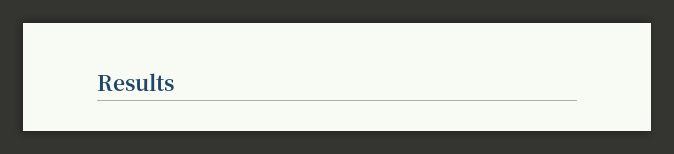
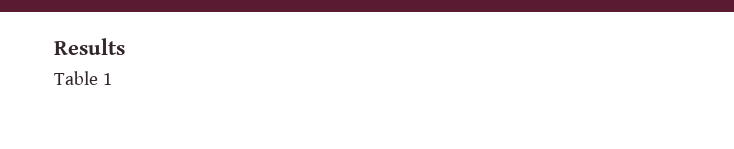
+ Table 1

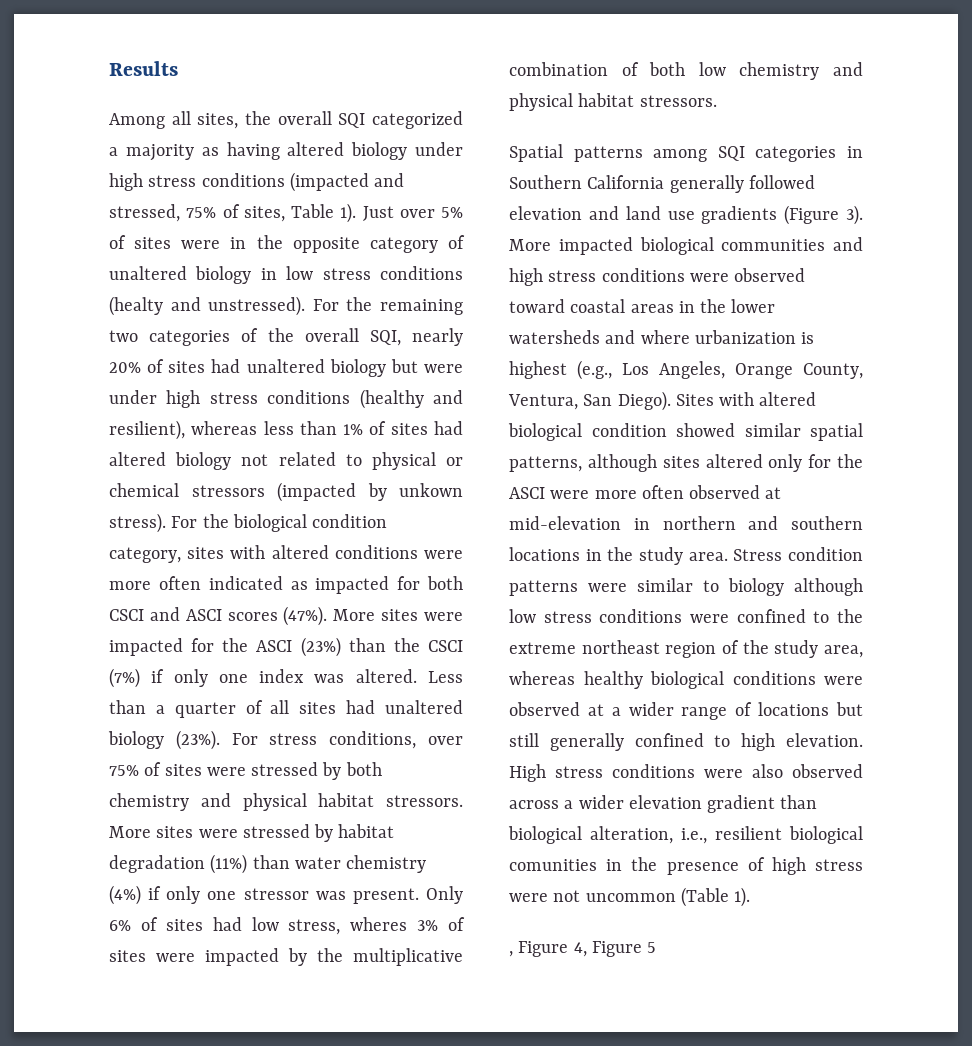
- Table 1
+ Among all sites, the overall SQI categorized a majority as having altered biology under high stress conditions (impacted and stressed, 75% of sites, Table 1). Just over 5% of sites were in the opposite category of unaltered biology in low stress conditions (healty and unstressed). For the remaining two categories of the overall SQI, nearly 20% of sites had unaltered biology but were under high stress conditions (healthy and resilient), whereas less than 1% of sites had altered biology not related to physical or chemical stressors (impacted by unkown stress). For the biological condition category, sites with altered conditions were more often indicated as impacted for both CSCI and ASCI scores (47%). More sites were impacted for the ASCI (23%) than the CSCI (7%) if only one index was altered. Less than a quarter of all sites had unaltered biology (23%). For stress conditions, over 75% of sites were stressed by both chemistry and physical habitat stressors. More sites were stressed by habitat degradation (11%) than water chemistry (4%) if only one stressor was present. Only 6% of sites had low stress, wheres 3% of sites were impacted by the multiplicative combination of both low chemistry and physical habitat stressors.
+ Spatial patterns among SQI categories in Southern California generally followed elevation and land use gradients (Figure 3). More impacted biological communities and high stress conditions were observed toward coastal areas in the lower watersheds and where urbanization is highest (e.g., Los Angeles, Orange County, Ventura, San Diego). Sites with altered biological condition showed similar spatial patterns, although sites altered only for the ASCI were more often observed at mid-elevation in northern and southern locations in the study area. Stress condition patterns were similar to biology although low stress conditions were confined to the extreme northeast region of the study area, whereas healthy biological conditions were observed at a wider range of locations but still generally confined to high elevation. High stress conditions were also observed across a wider elevation gradient than biological alteration, i.e., resilient biological comunities in the presence of high stress were not uncommon (Table 1).
+ , Figure 4, Figure 5

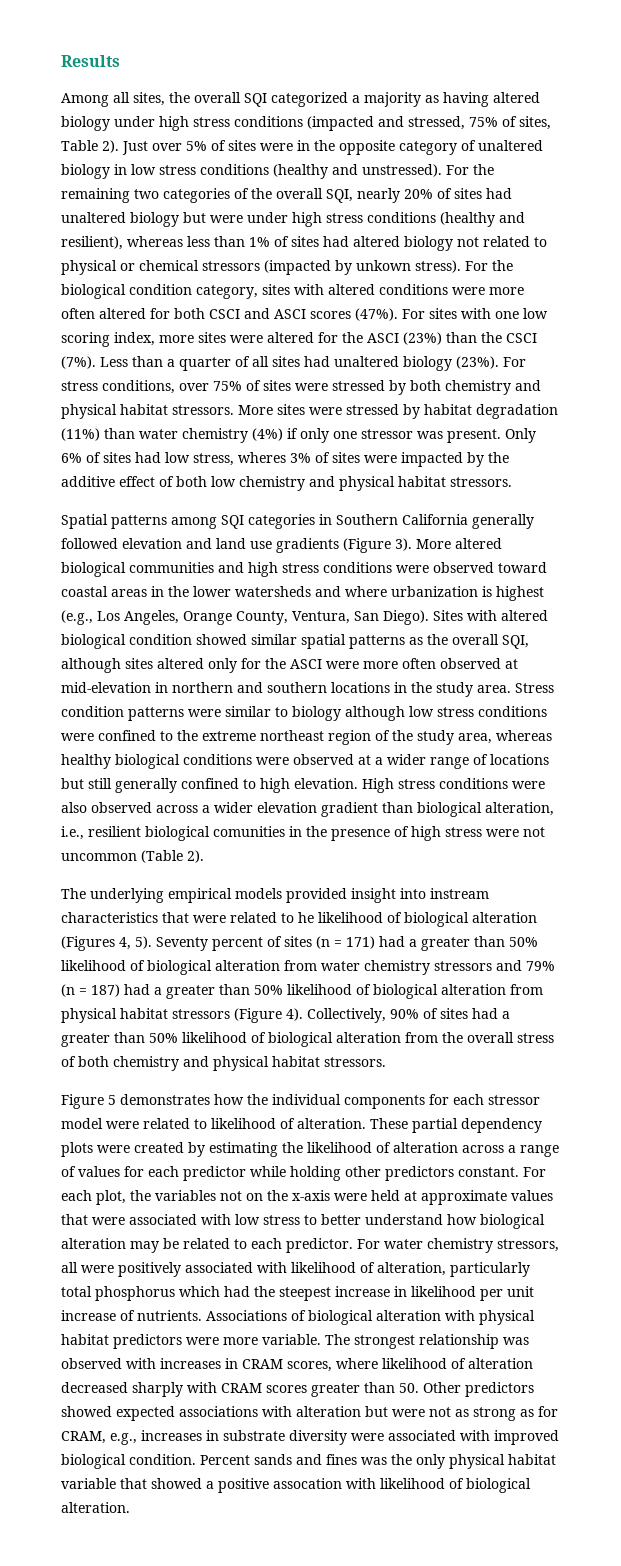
- Among all sites, the overall SQI categorized a majority as having altered biology under high stress conditions (impacted and stressed, 75% of sites, Table 1).
+ Among all sites, the overall SQI categorized a majority as having altered biology under high stress conditions (impacted and stressed, 75% of sites, Table 2).
- Just over 5% of sites were in the opposite category of unaltered biology in low stress conditions (healty and unstressed).
+ Just over 5% of sites were in the opposite category of unaltered biology in low stress conditions (healthy and unstressed).
- For the biological condition category, sites with altered conditions were more often indicated as impacted for both CSCI and ASCI scores (47%).
+ For the biological condition category, sites with altered conditions were more often altered for both CSCI and ASCI scores (47%).
- More sites were impacted for the ASCI (23%) than the CSCI (7%) if only one index was altered.
+ For sites with one low scoring index, more sites were altered for the ASCI (23%) than the CSCI (7%).
- Only 6% of sites had low stress, wheres 3% of sites were impacted by the multiplicative combination of both low chemistry and physical habitat stressors.
+ Only 6% of sites had low stress, wheres 3% of sites were impacted by the additive effect of both low chemistry and physical habitat stressors.
- More impacted biological communities and high stress conditions were observed toward coastal areas in the lower watersheds and where urbanization is highest (e.g., Los Angeles, Orange County, Ventura, San Diego).
+ More altered biological communities and high stress conditions were observed toward coastal areas in the lower watersheds and where urbanization is highest (e.g., Los Angeles, Orange County, Ventura, San Diego).
- Sites with altered biological condition showed similar spatial patterns, although sites altered only for the ASCI were more often observed at mid-elevation in northern and southern locations in the study area.
+ Sites with altered biological condition showed similar spatial patterns as the overall SQI, although sites altered only for the ASCI were more often observed at mid-elevation in northern and southern locations in the study area.
- High stress conditions were also observed across a wider elevation gradient than biological alteration, i.e., resilient biological comunities in the presence of high stress were not uncommon (Table 1).
- , Figure 4, Figure 5
+ High stress conditions were also observed across a wider elevation gradient than biological alteration, i.e., resilient biological comunities in the presence of high stress were not uncommon (Table 2).
+ The underlying empirical models provided insight into instream characteristics that were related to he likelihood of biological alteration (Figures 4, 5). Seventy percent of sites (n = 171) had a greater than 50% likelihood of biological alteration from water chemistry stressors and 79% (n = 187) had a greater than 50% likelihood of biological alteration from physical habitat stressors (Figure 4). Collectively, 90% of sites had a greater than 50% likelihood of biological alteration from the overall stress of both chemistry and physical habitat stressors.
+ Figure 5 demonstrates how the individual components for each stressor model were related to likelihood of alteration. These partial dependency plots were created by estimating the likelihood of alteration across a range of values for each predictor while holding other predictors constant. For each plot, the variables not on the x-axis were held at approximate values that were associated with low stress to better understand how biological alteration may be related to each predictor. For water chemistry stressors, all were positively associated with likelihood of alteration, particularly total phosphorus which had the steepest increase in likelihood per unit increase of nutrients. Associations of biological alteration with physical habitat predictors were more variable. The strongest relationship was observed with increases in CRAM scores, where likelihood of alteration decreased sharply with CRAM scores greater than 50. Other predictors showed expected associations with alteration but were not as strong as for CRAM, e.g., increases in substrate diversity were associated with improved biological condition. Percent sands and fines was the only physical habitat variable that showed a positive assocation with likelihood of biological alteration.

